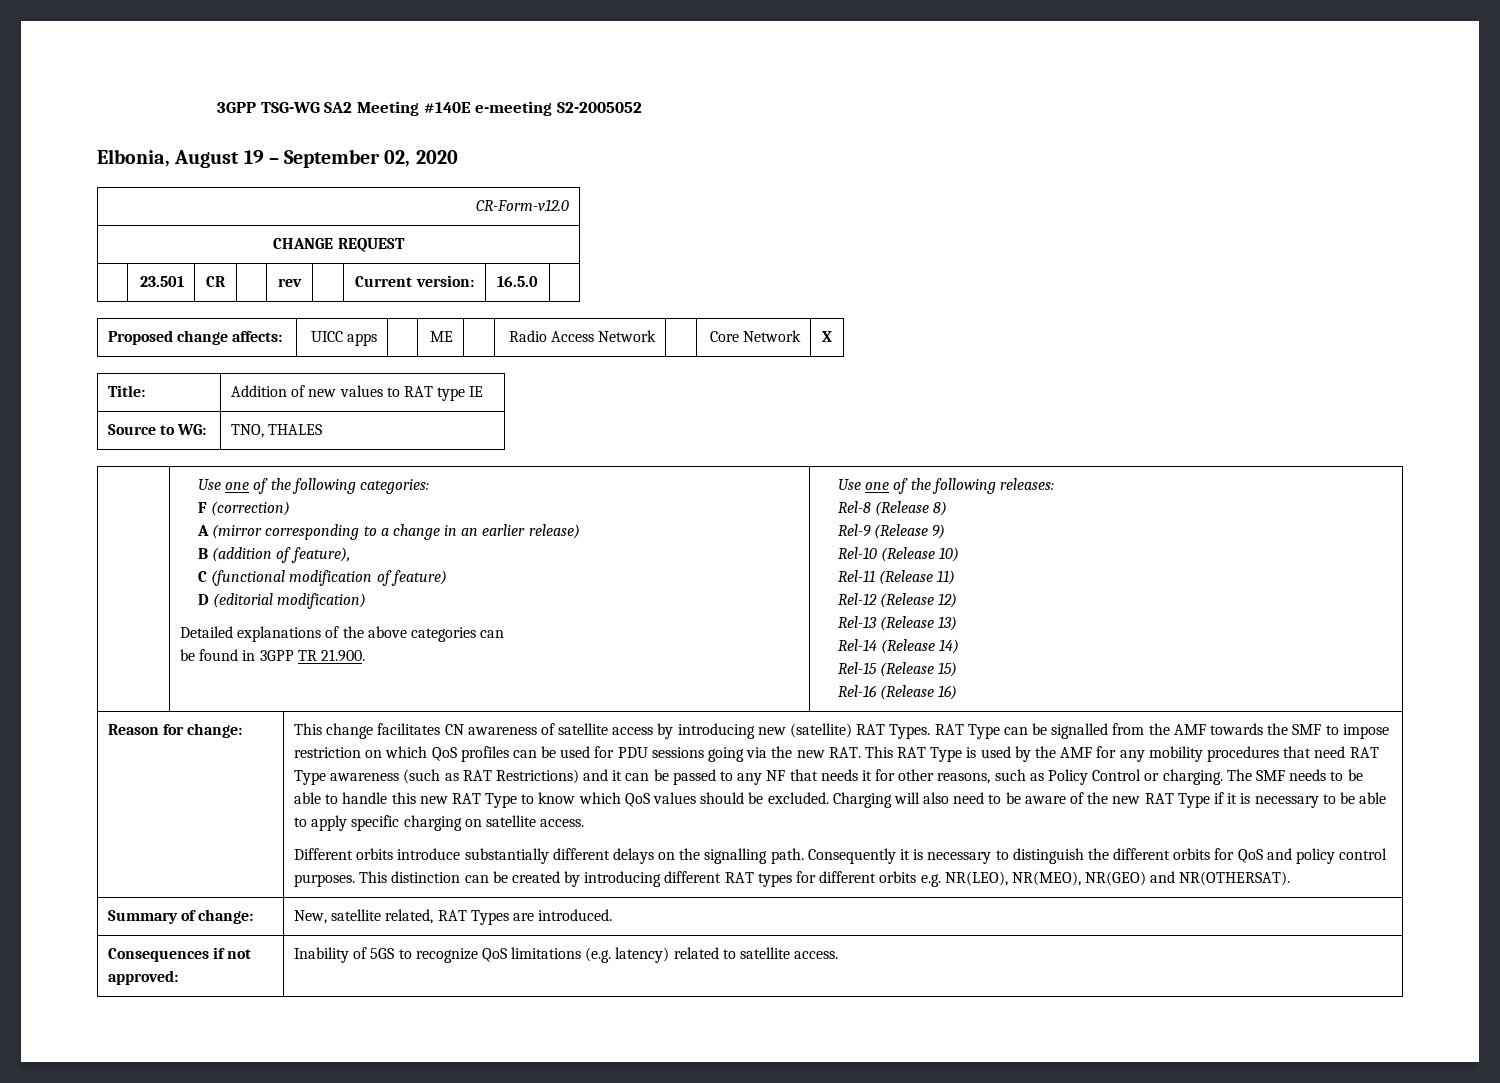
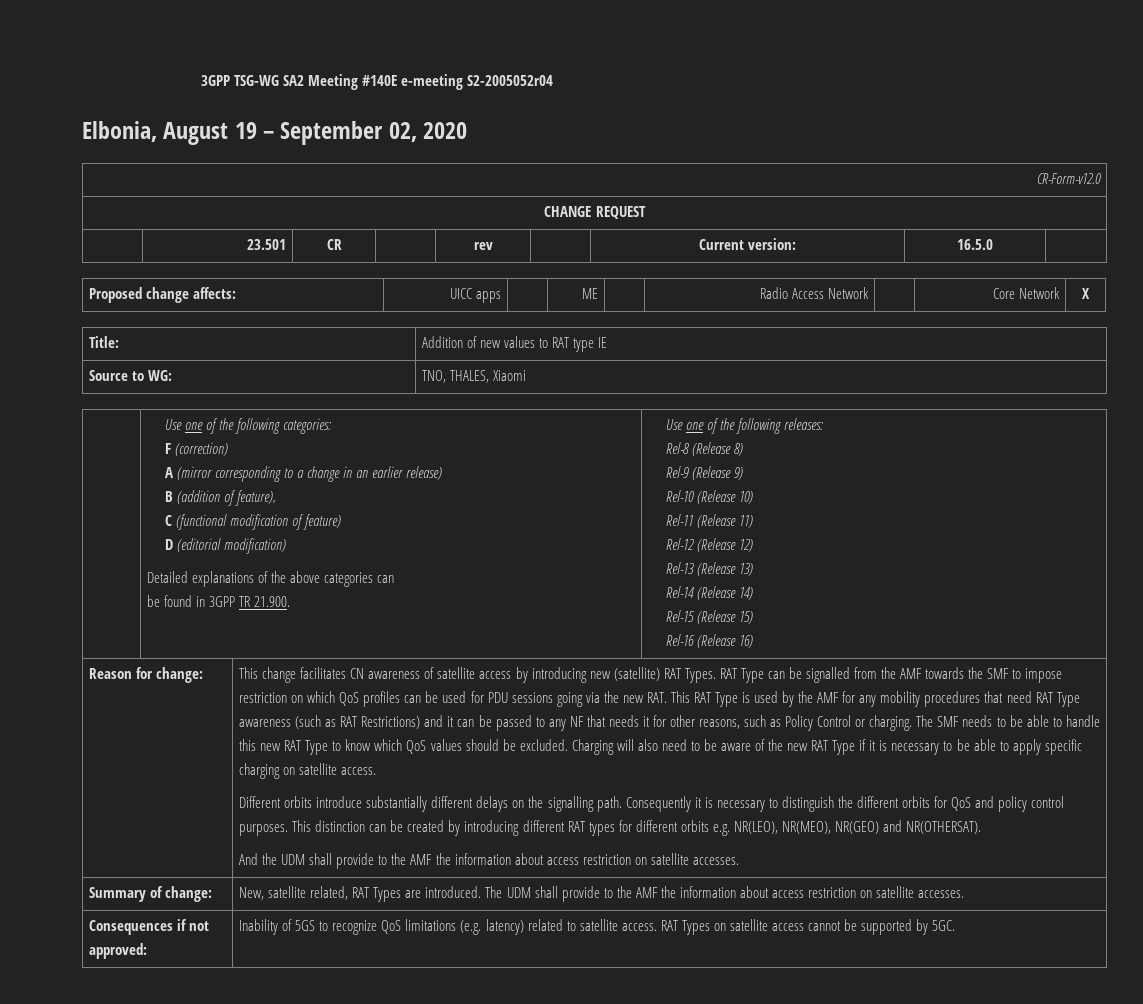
- 3GPP TSG-WG SA2 Meeting #140E e-meeting S2-2005052
+ 3GPP TSG-WG SA2 Meeting #140E e-meeting S2-2005052r04
- Source to WG: | TNO, THALES
+ Source to WG: | TNO, THALES, Xiaomi
+ And the UDM shall provide to the AMF the information about access restriction on satellite accesses.
- Summary of change: | New, satellite related, RAT Types are introduced.
+ Summary of change: | New, satellite related, RAT Types are introduced. The UDM shall provide to the AMF the information about access restriction on satellite accesses.
- Consequences if not approved: | Inability of 5GS to recognize QoS limitations (e.g. latency) related to satellite access.
+ Consequences if not approved: | Inability of 5GS to recognize QoS limitations (e.g. latency) related to satellite access. RAT Types on satellite access cannot be supported by 5GC.

